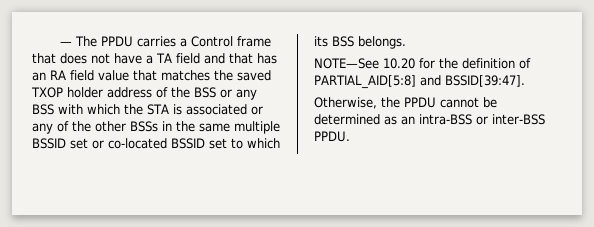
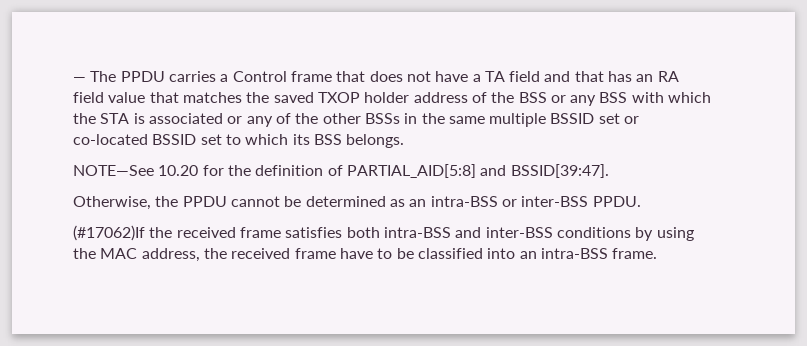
+ (#17062)If the received frame satisfies both intra-BSS and inter-BSS conditions by using the MAC address, the received frame have to be classified into an intra-BSS frame.

